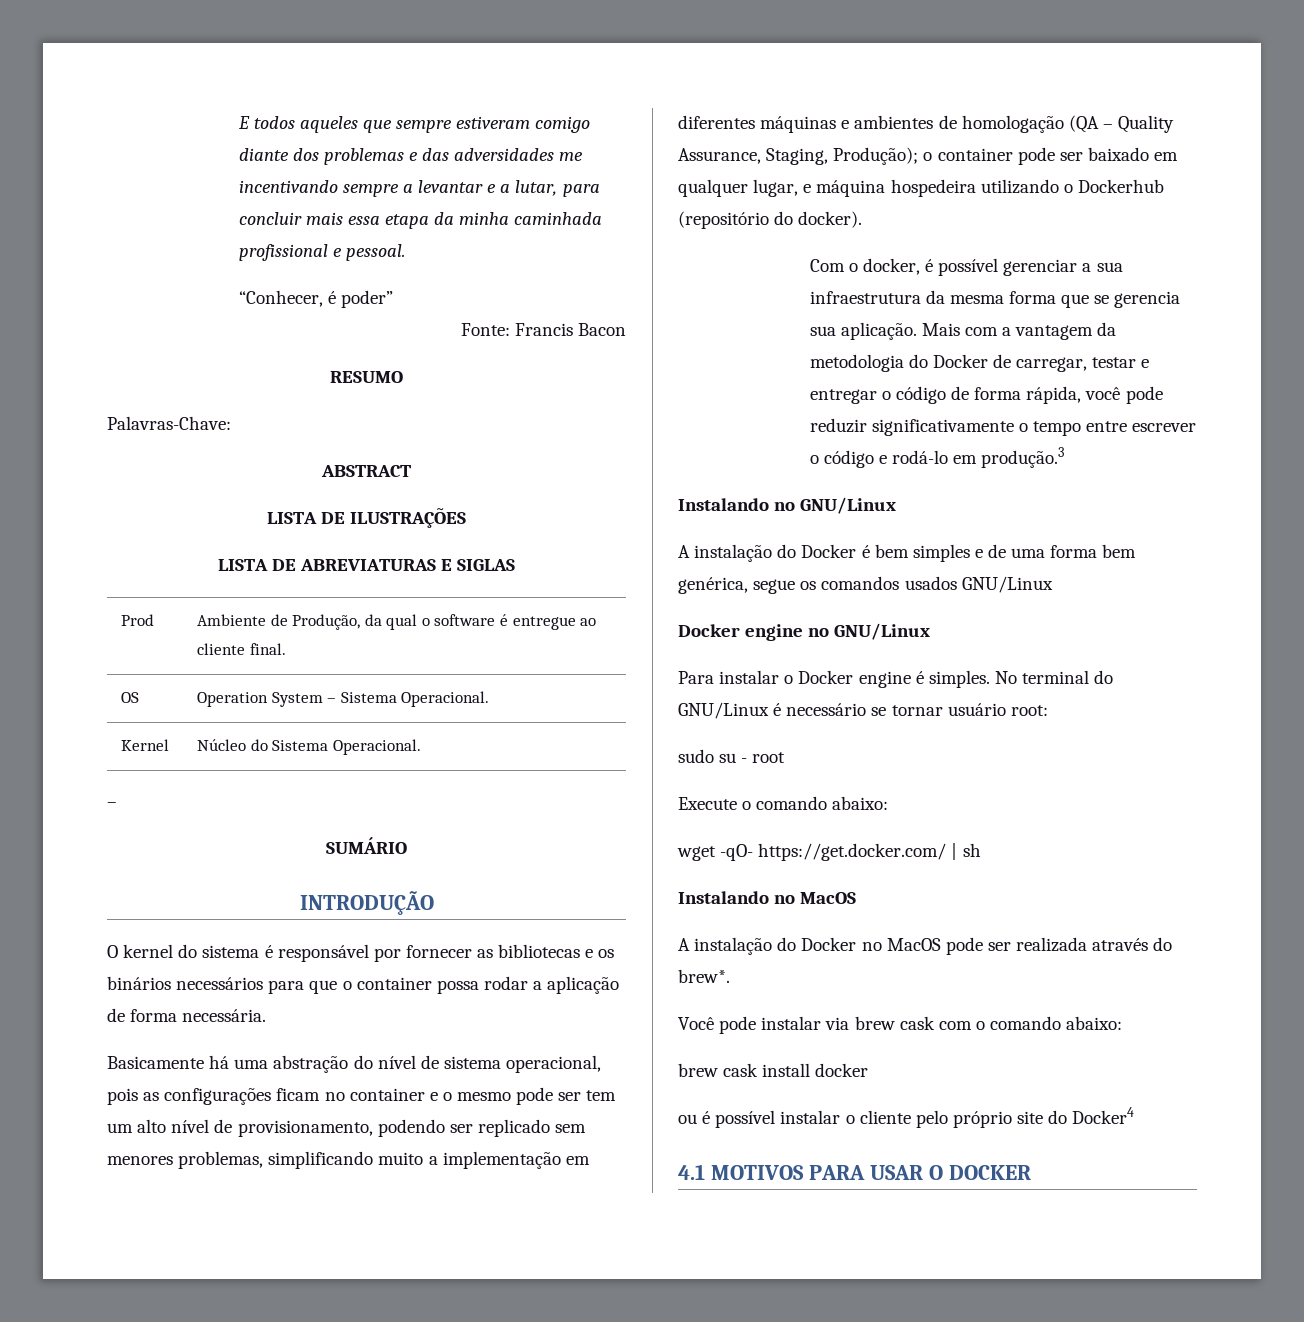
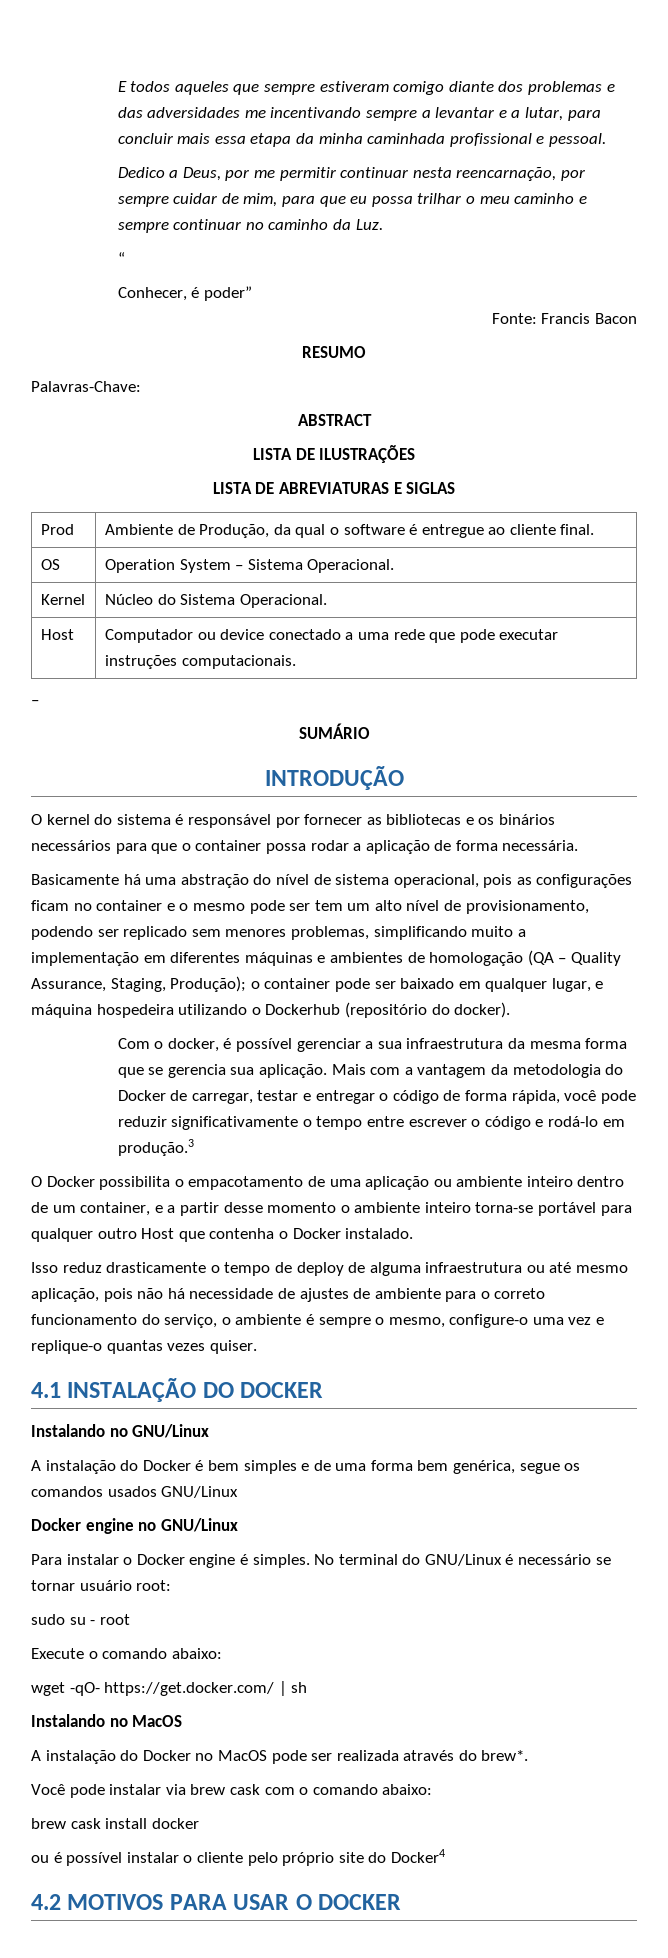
- “Conhecer, é poder”
+ Dedico a Deus, por me permitir continuar nesta reencarnação, por sempre cuidar de mim, para que eu possa trilhar o meu caminho e sempre continuar no caminho da Luz.
+ “
+ Conhecer, é poder”
+ Host | Computador ou device conectado a uma rede que pode executar instruções computacionais.
+ O Docker possibilita o empacotamento de uma aplicação ou ambiente inteiro dentro de um container, e a partir desse momento o ambiente inteiro torna-se portável para qualquer outro Host que contenha o Docker instalado.
+ Isso reduz drasticamente o tempo de deploy de alguma infraestrutura ou até mesmo aplicação, pois não há necessidade de ajustes de ambiente para o correto funcionamento do serviço, o ambiente é sempre o mesmo, configure-o uma vez e replique-o quantas vezes quiser.
+ 4.1 INSTALAÇÃO DO DOCKER
- 4.1 MOTIVOS PARA USAR O DOCKER
+ 4.2 MOTIVOS PARA USAR O DOCKER

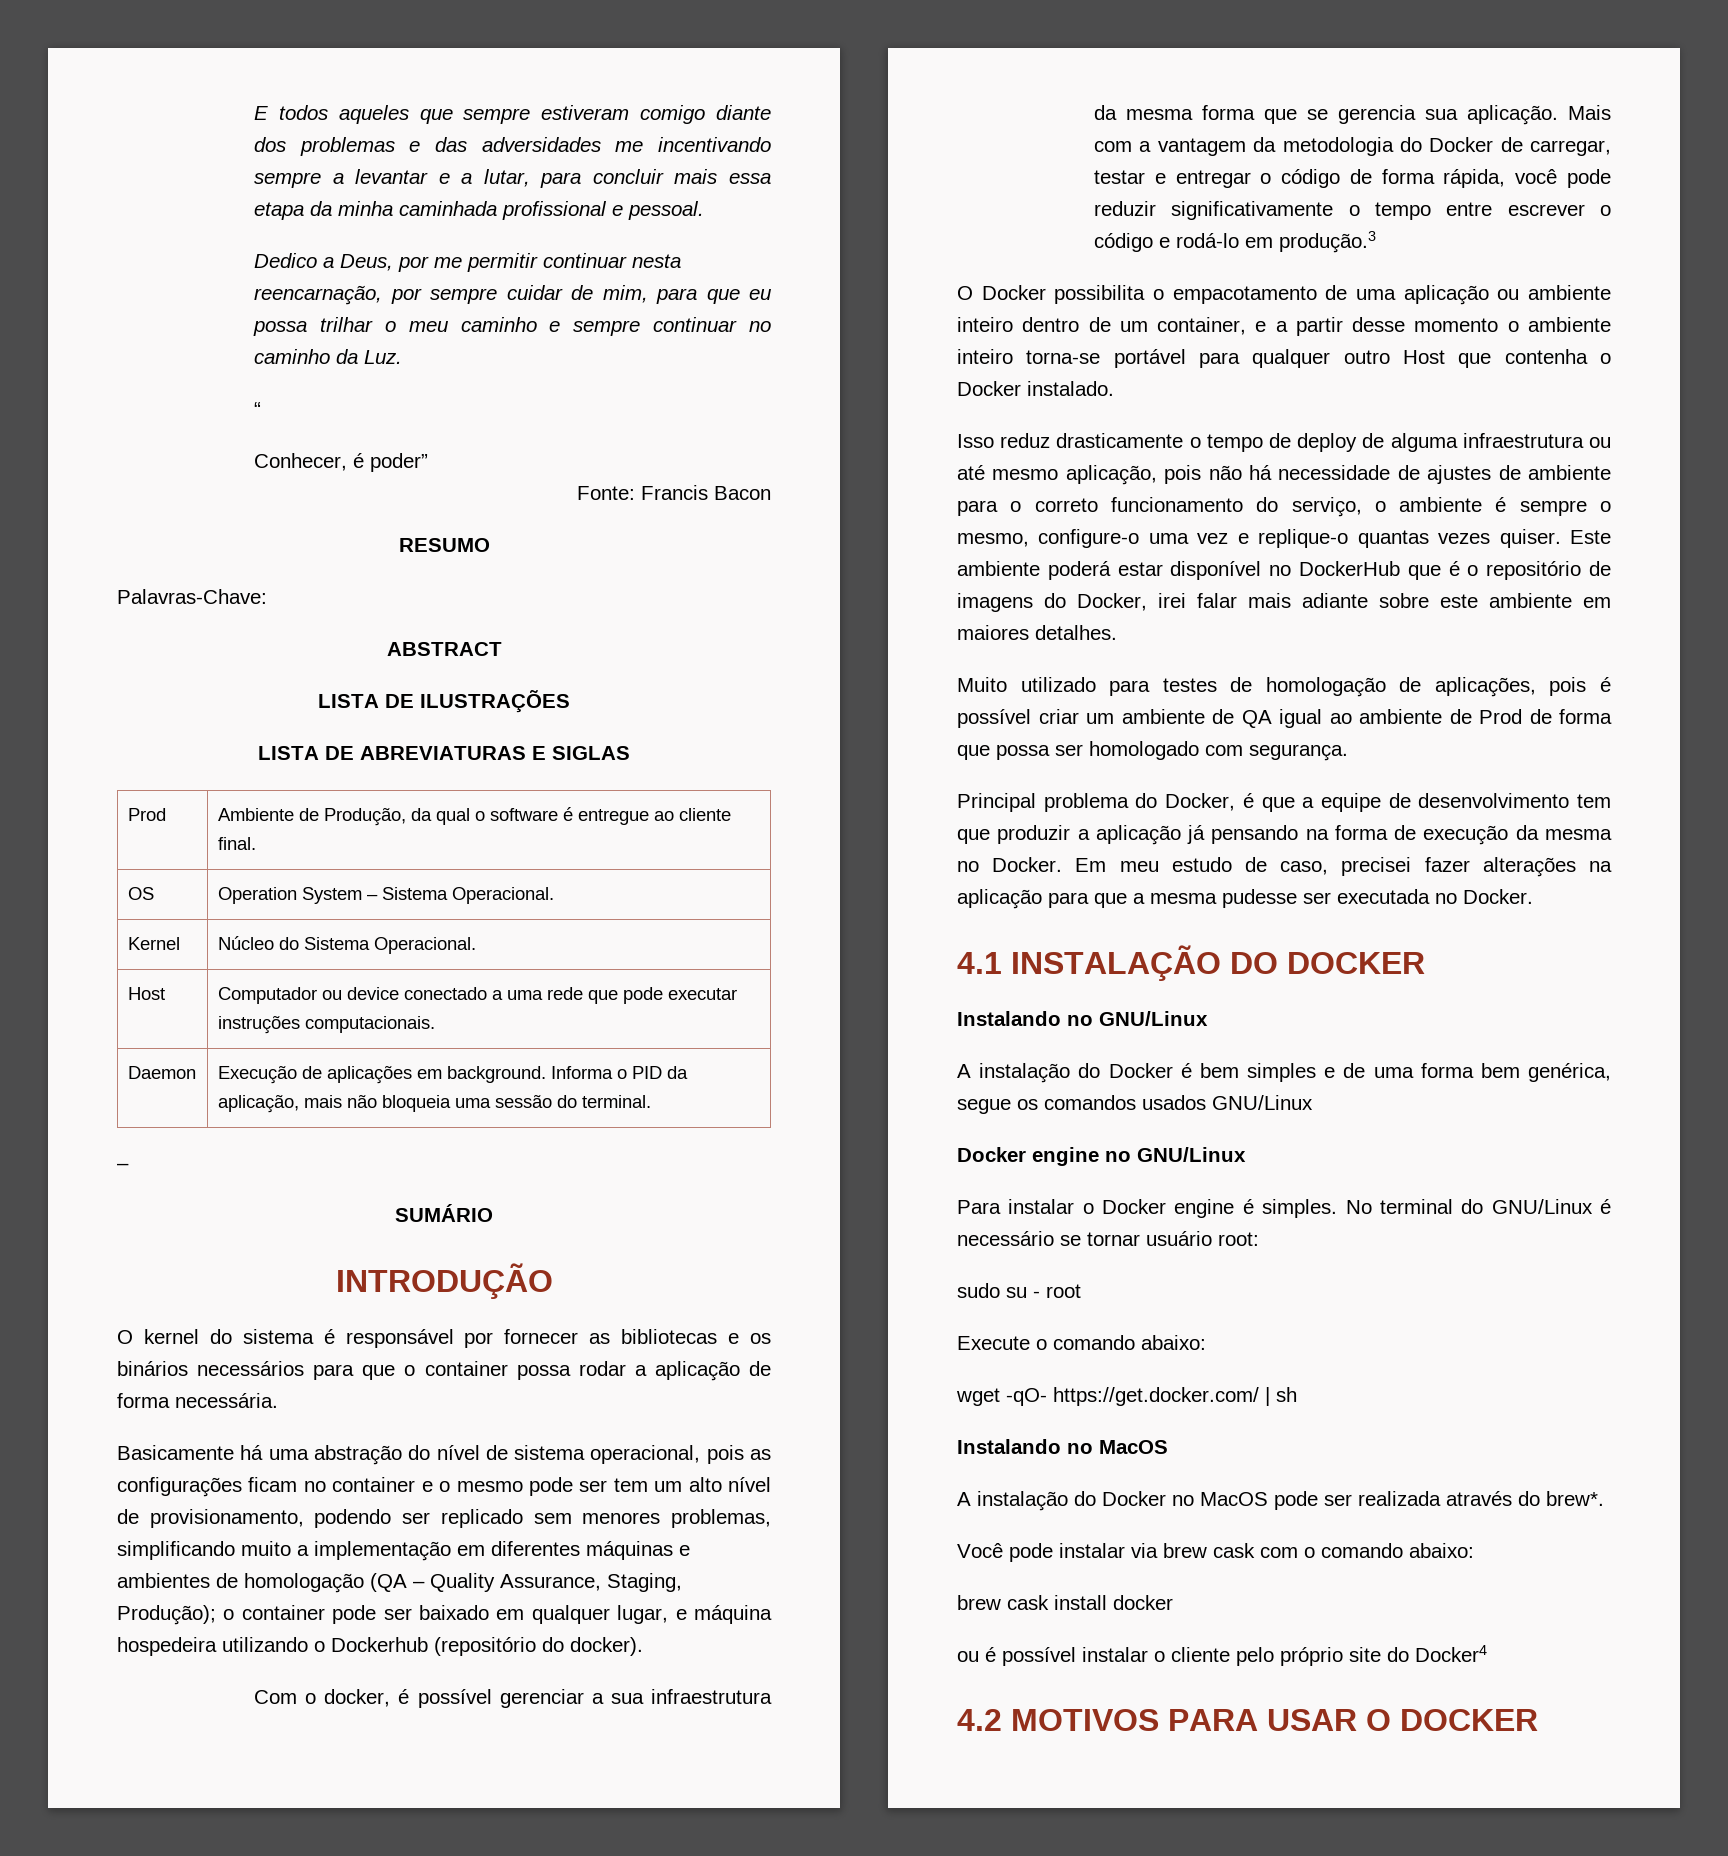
+ Daemon | Execução de aplicações em background. Informa o PID da aplicação, mais não bloqueia uma sessão do terminal.
+ Este ambiente poderá estar disponível no DockerHub que é o repositório de imagens do Docker, irei falar mais adiante sobre este ambiente em maiores detalhes.
+ Muito utilizado para testes de homologação de aplicações, pois é possível criar um ambiente de QA igual ao ambiente de Prod de forma que possa ser homologado com segurança.
+ Principal problema do Docker, é que a equipe de desenvolvimento tem que produzir a aplicação já pensando na forma de execução da mesma no Docker. Em meu estudo de caso, precisei fazer alterações na aplicação para que a mesma pudesse ser executada no Docker.

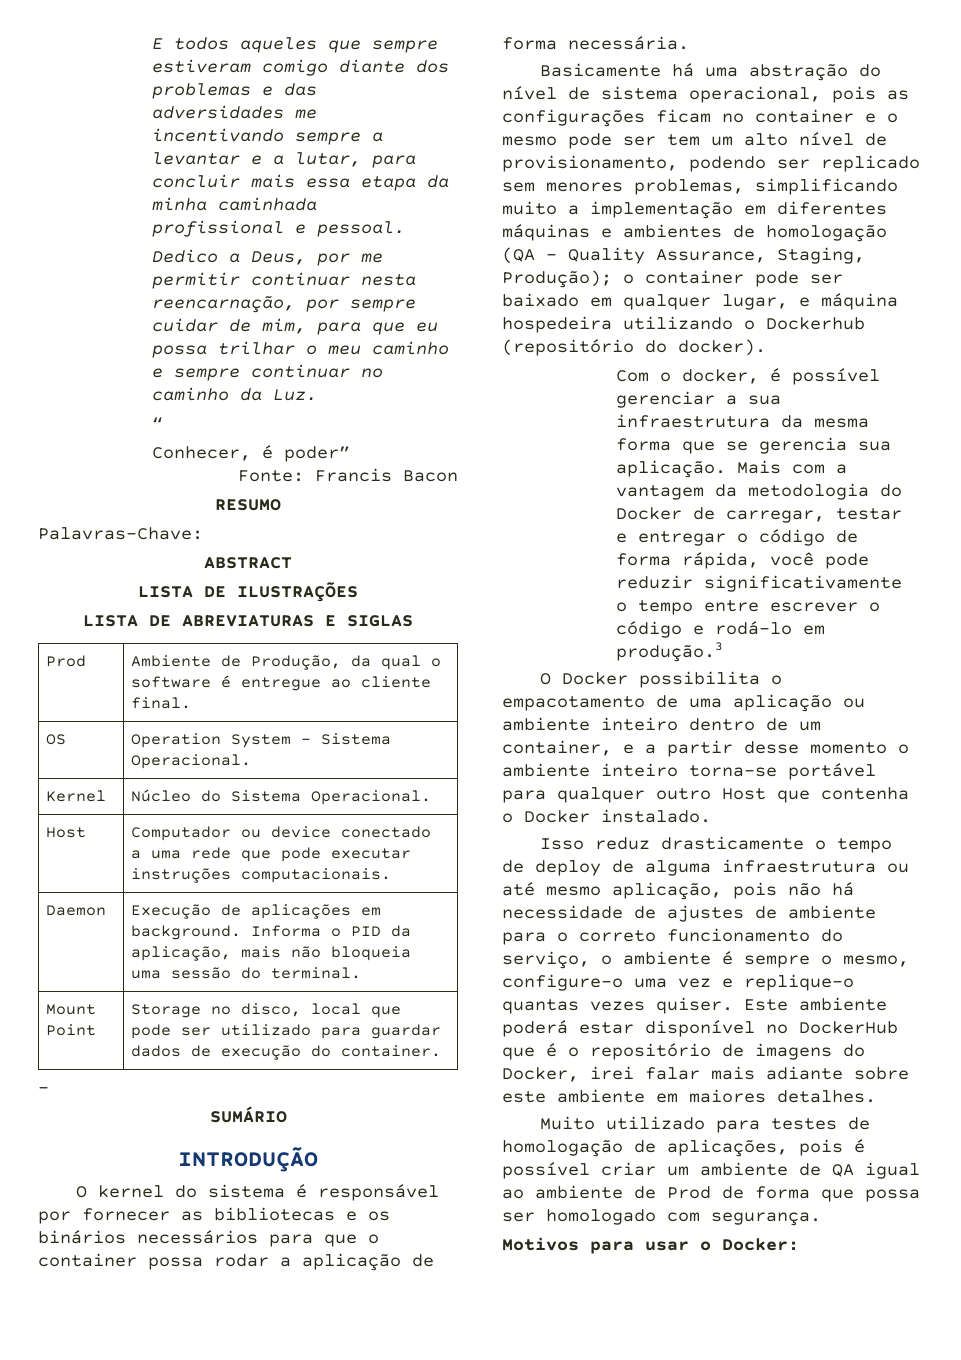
+ Mount Point | Storage no disco, local que pode ser utilizado para guardar dados de execução do container.
- Principal problema do Docker, é que a equipe de desenvolvimento tem que produzir a aplicação já pensando na forma de execução da mesma no Docker. Em meu estudo de caso, precisei fazer alterações na aplicação para que a mesma pudesse ser executada no Docker.
- 4.1 INSTALAÇÃO DO DOCKER
- Instalando no GNU/Linux
- A instalação do Docker é bem simples e de uma forma bem genérica, segue os comandos usados GNU/Linux
- Docker engine no GNU/Linux
- Para instalar o Docker engine é simples. No terminal do GNU/Linux é necessário se tornar usuário root:
- sudo su - root
- Execute o comando abaixo:
- wget -qO- https://get.docker.com/ | sh
- Instalando no MacOS
- A instalação do Docker no MacOS pode ser realizada através do brew*.
- Você pode instalar via brew cask com o comando abaixo:
- brew cask install docker
- ou é possível instalar o cliente pelo próprio site do Docker4
- 4.2 MOTIVOS PARA USAR O DOCKER
+ Motivos para usar o Docker:

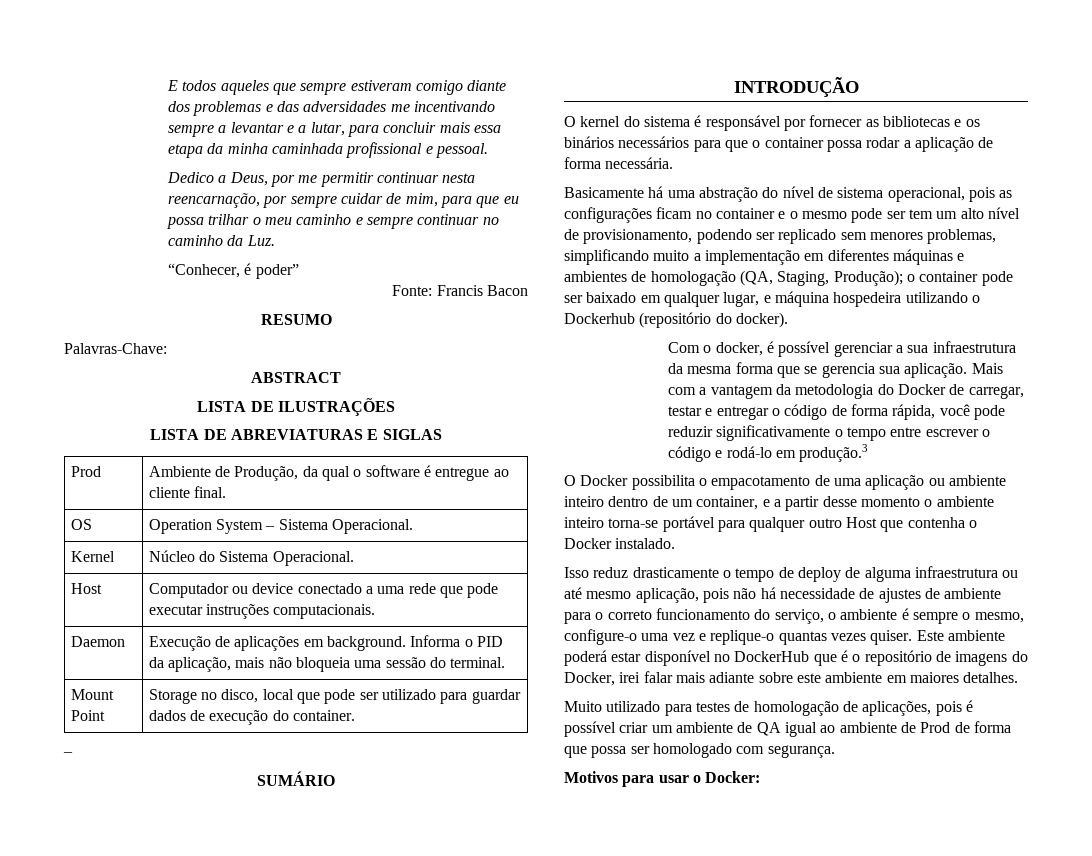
- “
- Conhecer, é poder”
+ “Conhecer, é poder”
- Basicamente há uma abstração do nível de sistema operacional, pois as configurações ficam no container e o mesmo pode ser tem um alto nível de provisionamento, podendo ser replicado sem menores problemas, simplificando muito a implementação em diferentes máquinas e ambientes de homologação (QA – Quality Assurance, Staging, Produção);
+ Basicamente há uma abstração do nível de sistema operacional, pois as configurações ficam no container e o mesmo pode ser tem um alto nível de provisionamento, podendo ser replicado sem menores problemas, simplificando muito a implementação em diferentes máquinas e ambientes de homologação (QA, Staging, Produção);

